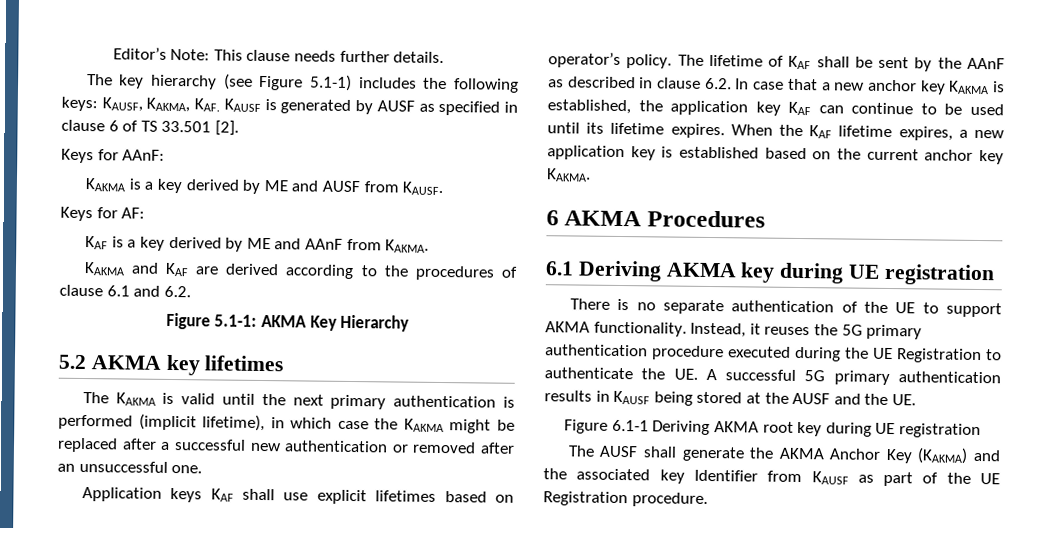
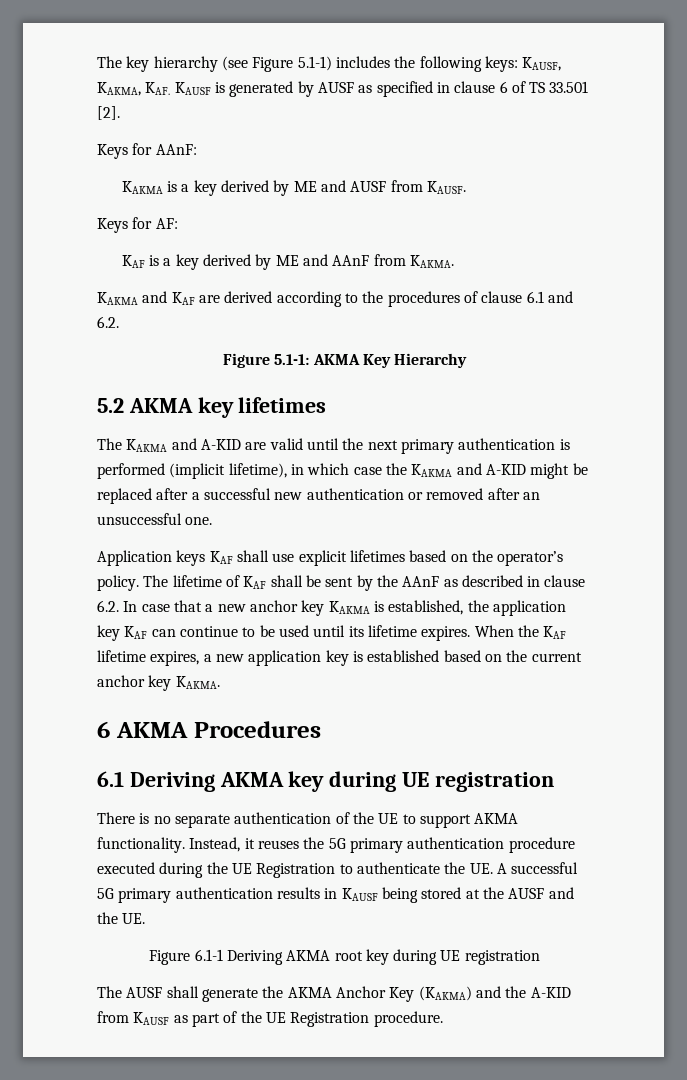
- Editor’s Note: This clause needs further details.
- The KAKMA is valid until the next primary authentication is performed (implicit lifetime), in which case the KAKMA might be replaced after a successful new authentication or removed after an unsuccessful one.
+ The KAKMA and A-KID are valid until the next primary authentication is performed (implicit lifetime), in which case the KAKMA and A-KID might be replaced after a successful new authentication or removed after an unsuccessful one.
- Application keys KAF shall use explicit lifetimes based on operator’s policy.
+ Application keys KAF shall use explicit lifetimes based on the operator’s policy.
- The AUSF shall generate the AKMA Anchor Key (KAKMA) and the associated key Identifier from KAUSF as part of the UE Registration procedure.
+ The AUSF shall generate the AKMA Anchor Key (KAKMA) and the A-KID from KAUSF as part of the UE Registration procedure.

